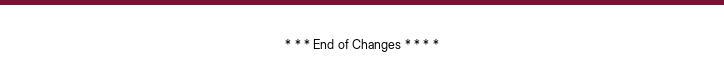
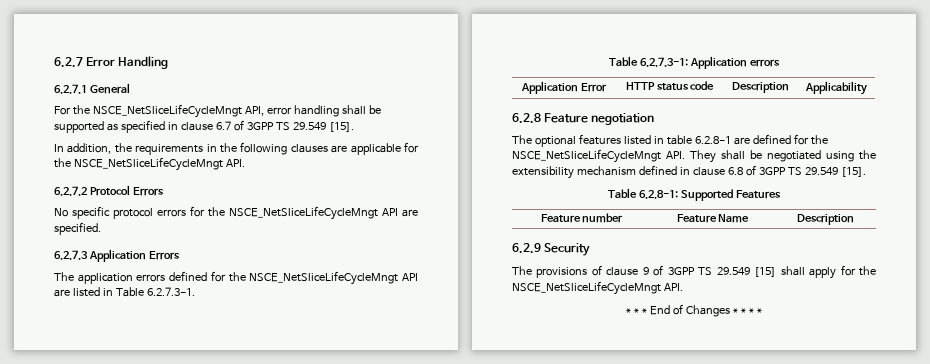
+ 6.2.7 Error Handling
+ 6.2.7.1 General
+ For the NSCE_NetSliceLifeCycleMngt API, error handling shall be supported as specified in clause 6.7 of 3GPP TS 29.549 [15].
+ In addition, the requirements in the following clauses are applicable for the NSCE_NetSliceLifeCycleMngt API.
+ 6.2.7.2 Protocol Errors
+ No specific protocol errors for the NSCE_NetSliceLifeCycleMngt API are specified.
+ 6.2.7.3 Application Errors
+ The application errors defined for the NSCE_NetSliceLifeCycleMngt API are listed in Table 6.2.7.3-1.
+ Table 6.2.7.3-1: Application errors
+ Application Error | HTTP status code | Description | Applicability
+ 6.2.8 Feature negotiation
+ The optional features listed in table 6.2.8-1 are defined for the NSCE_NetSliceLifeCycleMngt API. They shall be negotiated using the extensibility mechanism defined in clause 6.8 of 3GPP TS 29.549 [15].
+ Table 6.2.8-1: Supported Features
+ Feature number | Feature Name | Description
+ 6.2.9 Security
+ The provisions of clause 9 of 3GPP TS 29.549 [15] shall apply for the NSCE_NetSliceLifeCycleMngt API.

